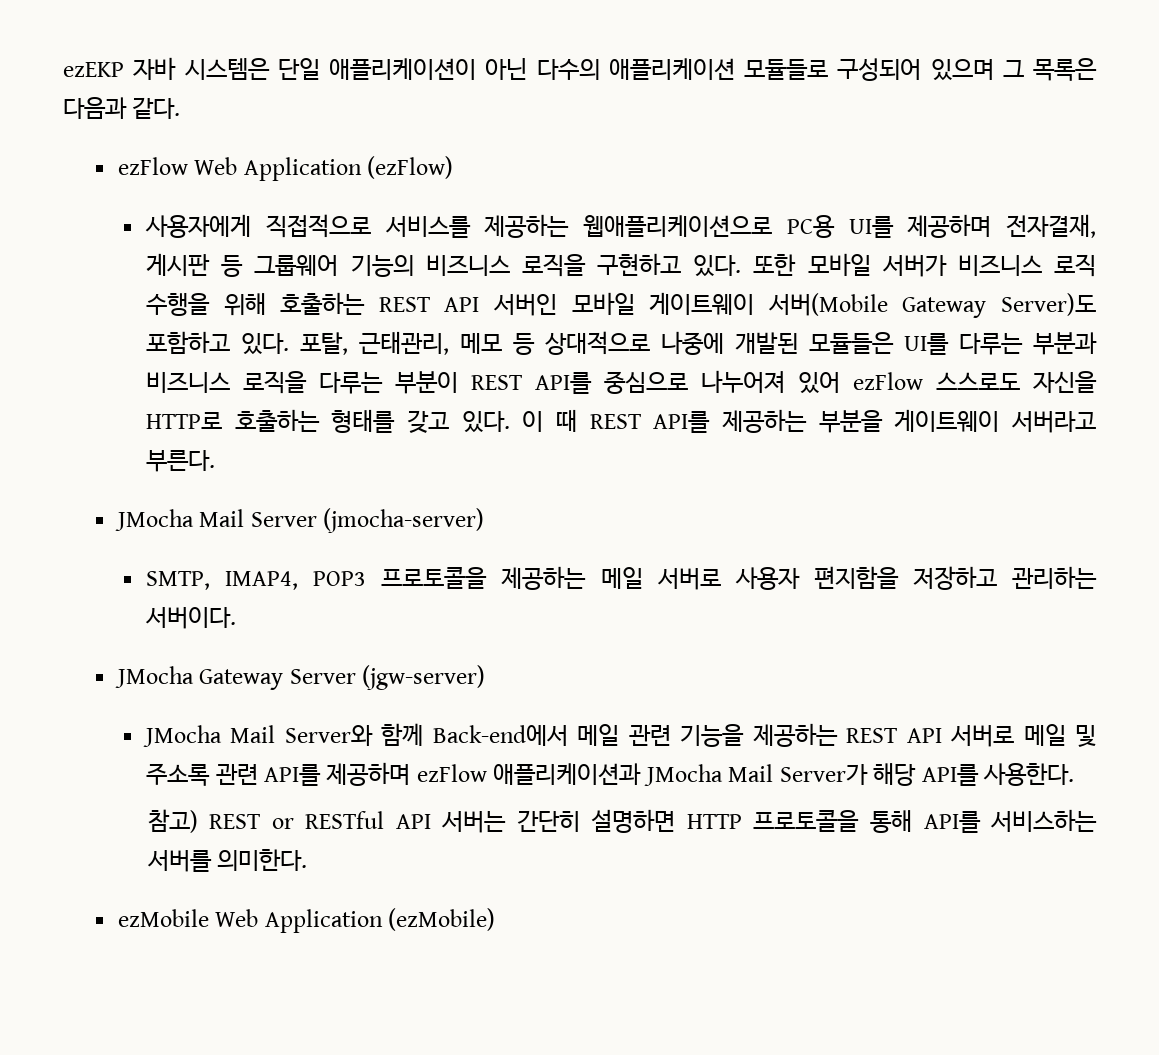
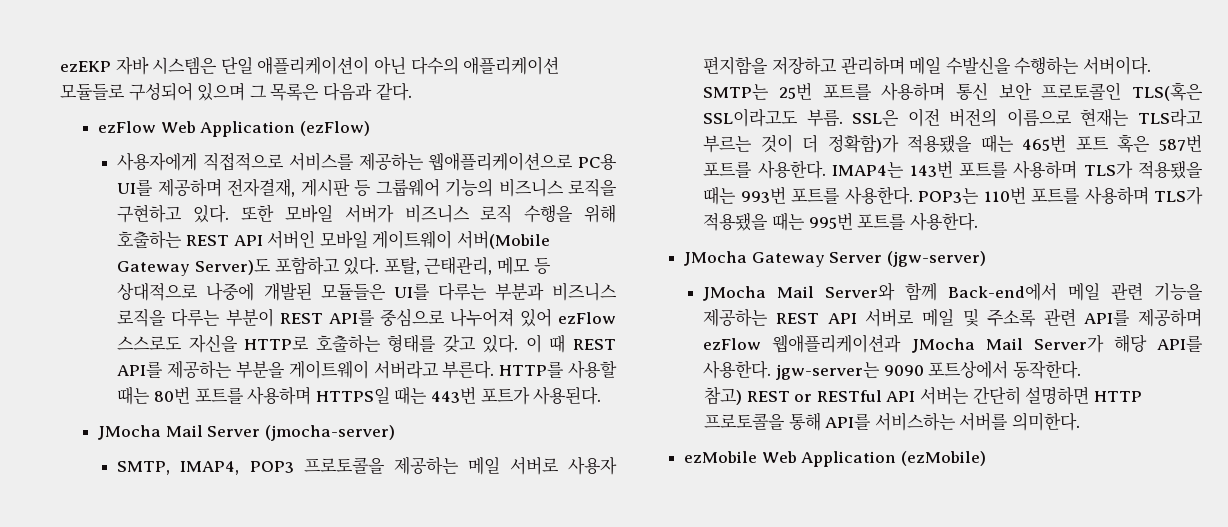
+ HTTP를 사용할 때는 80번 포트를 사용하며 HTTPS일 때는 443번 포트가 사용된다.
- SMTP, IMAP4, POP3 프로토콜을 제공하는 메일 서버로 사용자 편지함을 저장하고 관리하는 서버이다.
+ SMTP, IMAP4, POP3 프로토콜을 제공하는 메일 서버로 사용자 편지함을 저장하고 관리하며 메일 수발신을 수행하는 서버이다. SMTP는 25번 포트를 사용하며 통신 보안 프로토콜인 TLS(혹은 SSL이라고도 부름. SSL은 이전 버전의 이름으로 현재는 TLS라고 부르는 것이 더 정확함)가 적용됐을 때는 465번 포트 혹은 587번 포트를 사용한다. IMAP4는 143번 포트를 사용하며 TLS가 적용됐을 때는 993번 포트를 사용한다. POP3는 110번 포트를 사용하며 TLS가 적용됐을 때는 995번 포트를 사용한다.
- JMocha Mail Server와 함께 Back-end에서 메일 관련 기능을 제공하는 REST API 서버로 메일 및 주소록 관련 API를 제공하며 ezFlow 애플리케이션과 JMocha Mail Server가 해당 API를 사용한다.
+ JMocha Mail Server와 함께 Back-end에서 메일 관련 기능을 제공하는 REST API 서버로 메일 및 주소록 관련 API를 제공하며 ezFlow 웹애플리케이션과 JMocha Mail Server가 해당 API를 사용한다. jgw-server는 9090 포트상에서 동작한다.

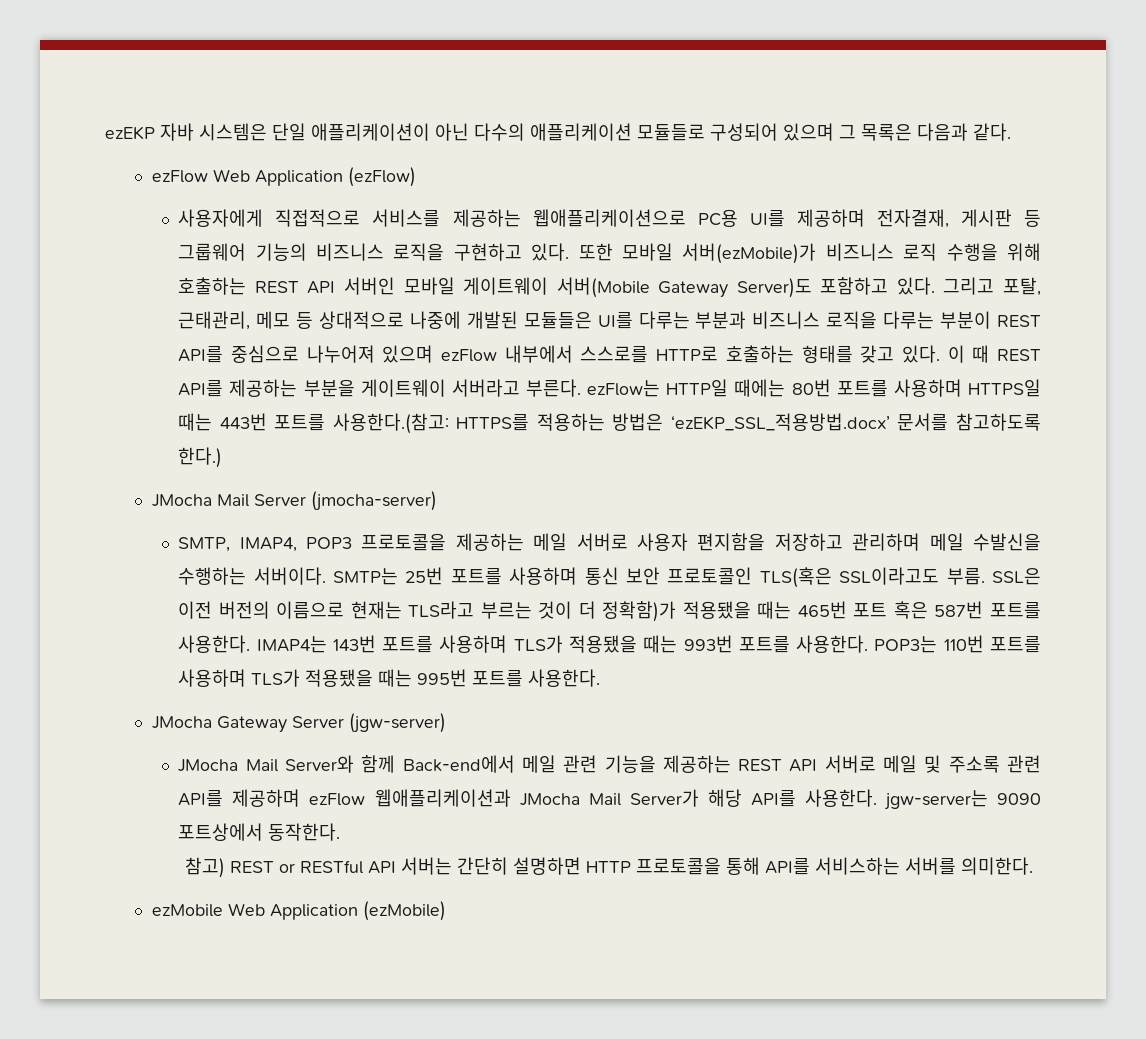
- 또한 모바일 서버가 비즈니스 로직 수행을 위해 호출하는 REST API 서버인 모바일 게이트웨이 서버(Mobile Gateway Server)도 포함하고 있다.
+ 또한 모바일 서버(ezMobile)가 비즈니스 로직 수행을 위해 호출하는 REST API 서버인 모바일 게이트웨이 서버(Mobile Gateway Server)도 포함하고 있다.
- 포탈, 근태관리, 메모 등 상대적으로 나중에 개발된 모듈들은 UI를 다루는 부분과 비즈니스 로직을 다루는 부분이 REST API를 중심으로 나누어져 있어 ezFlow 스스로도 자신을 HTTP로 호출하는 형태를 갖고 있다.
+ 그리고 포탈, 근태관리, 메모 등 상대적으로 나중에 개발된 모듈들은 UI를 다루는 부분과 비즈니스 로직을 다루는 부분이 REST API를 중심으로 나누어져 있으며 ezFlow 내부에서 스스로를 HTTP로 호출하는 형태를 갖고 있다.
- 이 때 REST API를 제공하는 부분을 게이트웨이 서버라고 부른다. HTTP를 사용할 때는 80번 포트를 사용하며 HTTPS일 때는 443번 포트가 사용된다.
+ 이 때 REST API를 제공하는 부분을 게이트웨이 서버라고 부른다. ezFlow는 HTTP일 때에는 80번 포트를 사용하며 HTTPS일 때는 443번 포트를 사용한다.(참고: HTTPS를 적용하는 방법은 ‘ezEKP_SSL_적용방법.docx’ 문서를 참고하도록 한다.)

